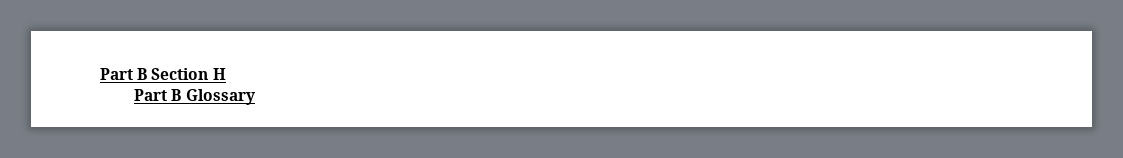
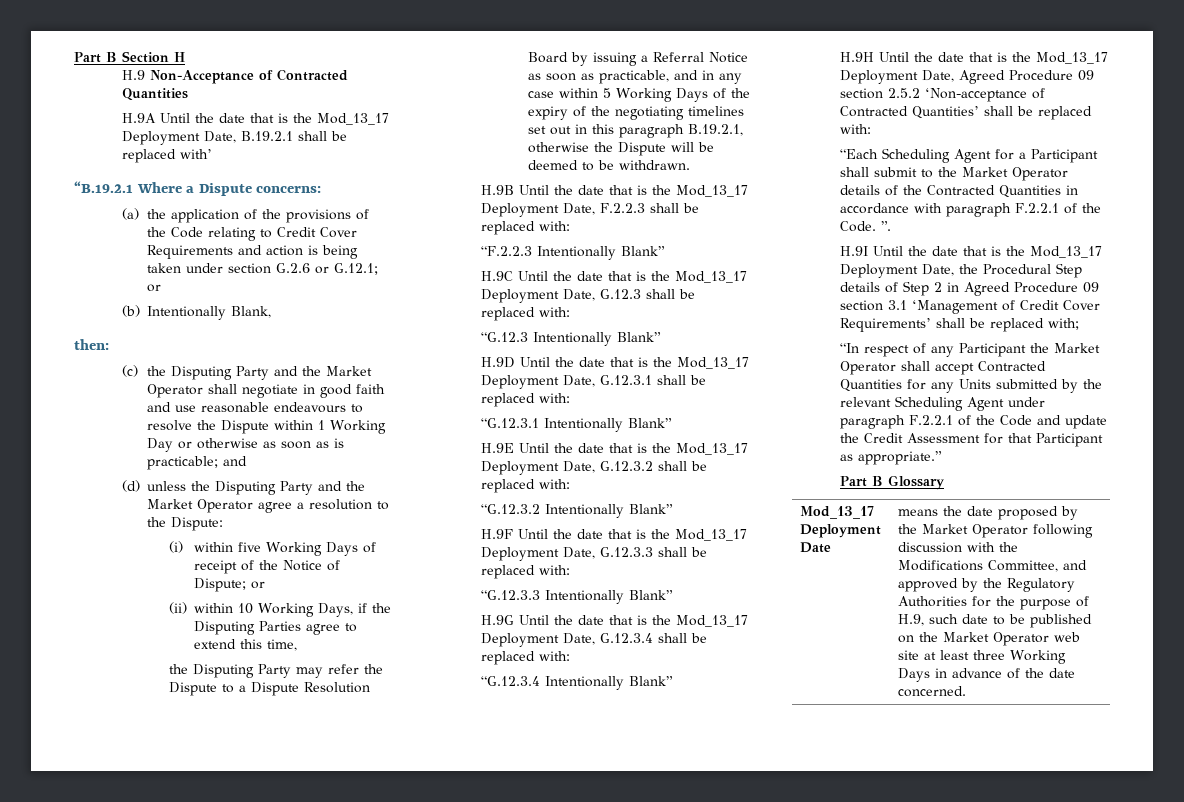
+ H.9 Non-Acceptance of Contracted Quantities
+ H.9A Until the date that is the Mod_13_17 Deployment Date, B.19.2.1 shall be replaced with’
+ “B.19.2.1 Where a Dispute concerns:
+ (a) the application of the provisions of the Code relating to Credit Cover Requirements and action is being taken under section G.2.6 or G.12.1; or
+ (b) Intentionally Blank,
+ then:
+ (c) the Disputing Party and the Market Operator shall negotiate in good faith and use reasonable endeavours to resolve the Dispute within 1 Working Day or otherwise as soon as is practicable; and
+ (d) unless the Disputing Party and the Market Operator agree a resolution to the Dispute:
+ (i) within five Working Days of receipt of the Notice of Dispute; or
+ (ii) within 10 Working Days, if the Disputing Parties agree to extend this time,
+ the Disputing Party may refer the Dispute to a Dispute Resolution Board by issuing a Referral Notice as soon as practicable, and in any case within 5 Working Days of the expiry of the negotiating timelines set out in this paragraph B.19.2.1, otherwise the Dispute will be deemed to be withdrawn.
+ H.9B Until the date that is the Mod_13_17 Deployment Date, F.2.2.3 shall be replaced with:
+ “F.2.2.3 Intentionally Blank”
+ H.9C Until the date that is the Mod_13_17 Deployment Date, G.12.3 shall be replaced with:
+ “G.12.3 Intentionally Blank”
+ H.9D Until the date that is the Mod_13_17 Deployment Date, G.12.3.1 shall be replaced with:
+ “G.12.3.1 Intentionally Blank”
+ H.9E Until the date that is the Mod_13_17 Deployment Date, G.12.3.2 shall be replaced with:
+ “G.12.3.2 Intentionally Blank”
+ H.9F Until the date that is the Mod_13_17 Deployment Date, G.12.3.3 shall be replaced with:
+ “G.12.3.3 Intentionally Blank”
+ H.9G Until the date that is the Mod_13_17 Deployment Date, G.12.3.4 shall be replaced with:
+ “G.12.3.4 Intentionally Blank”
+ H.9H Until the date that is the Mod_13_17 Deployment Date, Agreed Procedure 09 section 2.5.2 ‘Non-acceptance of Contracted Quantities’ shall be replaced with:
+ “Each Scheduling Agent for a Participant shall submit to the Market Operator details of the Contracted Quantities in accordance with paragraph F.2.2.1 of the Code. ”.
+ H.9I Until the date that is the Mod_13_17 Deployment Date, the Procedural Step details of Step 2 in Agreed Procedure 09 section 3.1 ‘Management of Credit Cover Requirements’ shall be replaced with;
+ “In respect of any Participant the Market Operator shall accept Contracted Quantities for any Units submitted by the relevant Scheduling Agent under paragraph F.2.2.1 of the Code and update the Credit Assessment for that Participant as appropriate.”
  Part B Glossary
+ Mod_13_17 Deployment Date | means the date proposed by the Market Operator following discussion with the Modifications Committee, and approved by the Regulatory Authorities for the purpose of H.9, such date to be published on the Market Operator web site at least three Working Days in advance of the date concerned.

